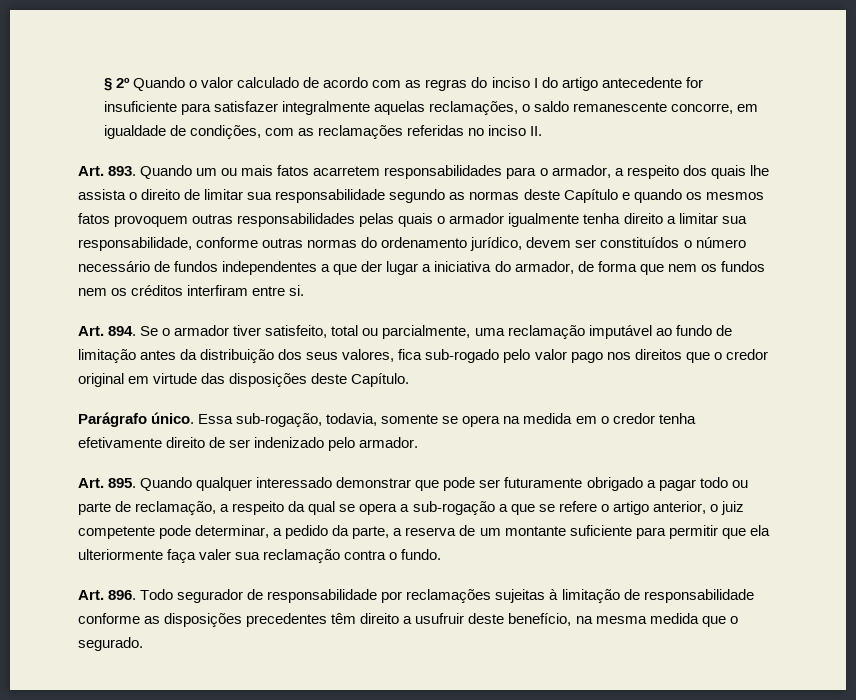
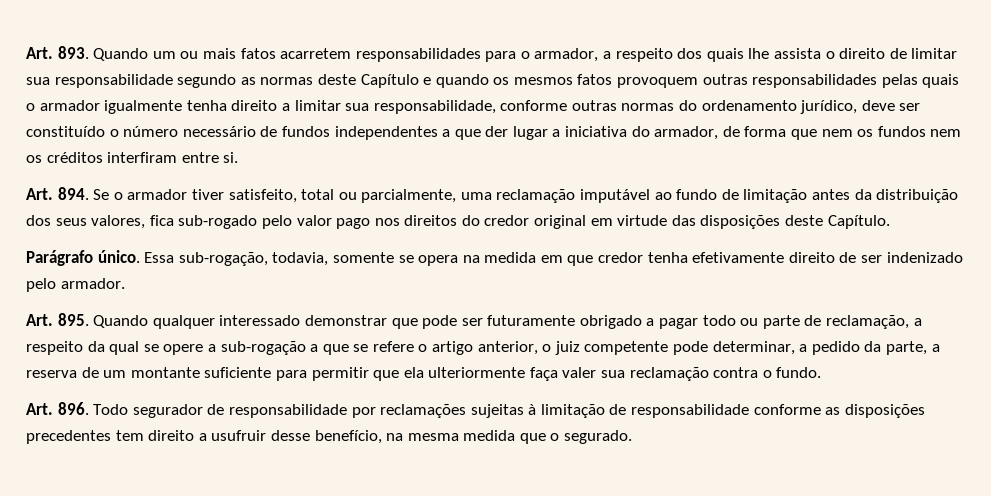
- § 2º Quando o valor calculado de acordo com as regras do inciso I do artigo antecedente for insuficiente para satisfazer integralmente aquelas reclamações, o saldo remanescente concorre, em igualdade de condições, com as reclamações referidas no inciso II.
- Art. 893. Quando um ou mais fatos acarretem responsabilidades para o armador, a respeito dos quais lhe assista o direito de limitar sua responsabilidade segundo as normas deste Capítulo e quando os mesmos fatos provoquem outras responsabilidades pelas quais o armador igualmente tenha direito a limitar sua responsabilidade, conforme outras normas do ordenamento jurídico, devem ser constituídos o número necessário de fundos independentes a que der lugar a iniciativa do armador, de forma que nem os fundos nem os créditos interfiram entre si.
+ Art. 893. Quando um ou mais fatos acarretem responsabilidades para o armador, a respeito dos quais lhe assista o direito de limitar sua responsabilidade segundo as normas deste Capítulo e quando os mesmos fatos provoquem outras responsabilidades pelas quais o armador igualmente tenha direito a limitar sua responsabilidade, conforme outras normas do ordenamento jurídico, deve ser constituído o número necessário de fundos independentes a que der lugar a iniciativa do armador, de forma que nem os fundos nem os créditos interfiram entre si.
- Art. 894. Se o armador tiver satisfeito, total ou parcialmente, uma reclamação imputável ao fundo de limitação antes da distribuição dos seus valores, fica sub-rogado pelo valor pago nos direitos que o credor original em virtude das disposições deste Capítulo.
+ Art. 894. Se o armador tiver satisfeito, total ou parcialmente, uma reclamação imputável ao fundo de limitação antes da distribuição dos seus valores, fica sub-rogado pelo valor pago nos direitos do credor original em virtude das disposições deste Capítulo.
- Essa sub-rogação, todavia, somente se opera na medida em o credor tenha efetivamente direito de ser indenizado pelo armador.
+ Essa sub-rogação, todavia, somente se opera na medida em que credor tenha efetivamente direito de ser indenizado pelo armador.
- Art. 895. Quando qualquer interessado demonstrar que pode ser futuramente obrigado a pagar todo ou parte de reclamação, a respeito da qual se opera a sub-rogação a que se refere o artigo anterior, o juiz competente pode determinar, a pedido da parte, a reserva de um montante suficiente para permitir que ela ulteriormente faça valer sua reclamação contra o fundo.
+ Art. 895. Quando qualquer interessado demonstrar que pode ser futuramente obrigado a pagar todo ou parte de reclamação, a respeito da qual se opere a sub-rogação a que se refere o artigo anterior, o juiz competente pode determinar, a pedido da parte, a reserva de um montante suficiente para permitir que ela ulteriormente faça valer sua reclamação contra o fundo.
- Art. 896. Todo segurador de responsabilidade por reclamações sujeitas à limitação de responsabilidade conforme as disposições precedentes têm direito a usufruir deste benefício, na mesma medida que o segurado.
+ Art. 896. Todo segurador de responsabilidade por reclamações sujeitas à limitação de responsabilidade conforme as disposições precedentes tem direito a usufruir desse benefício, na mesma medida que o segurado.

